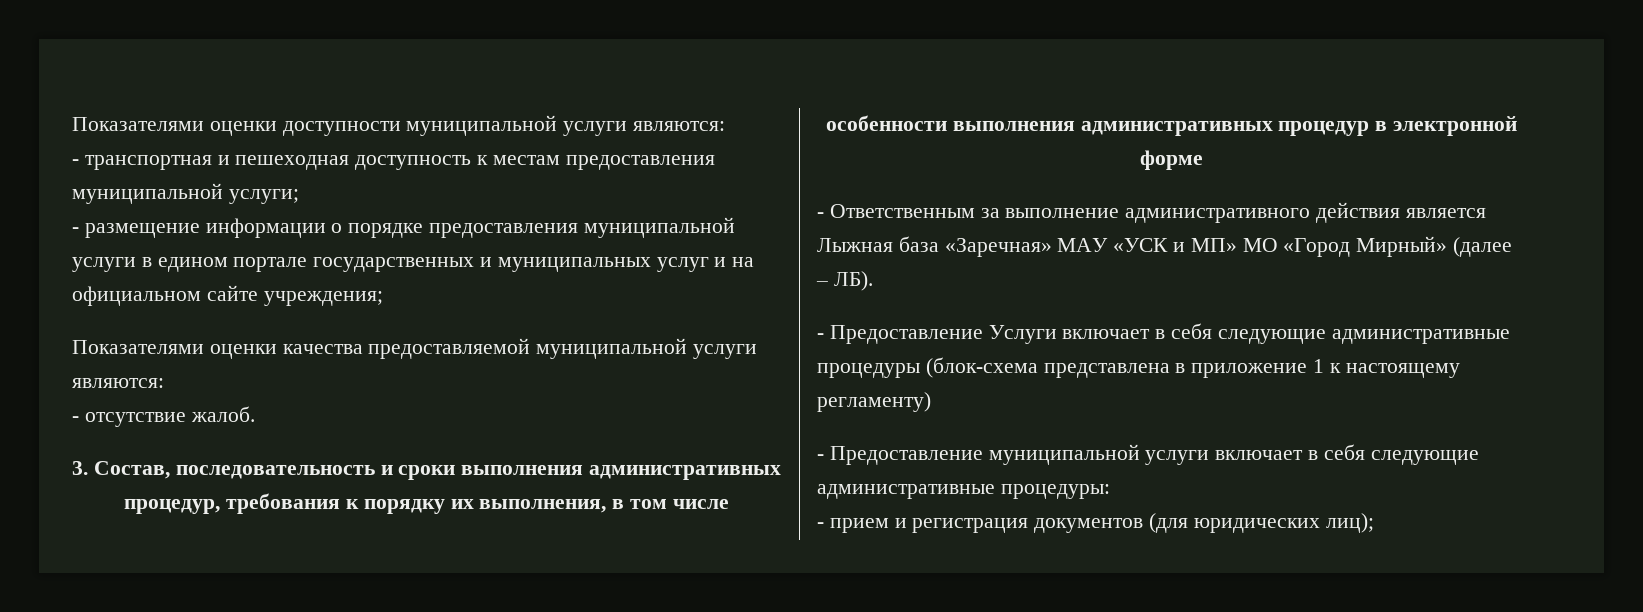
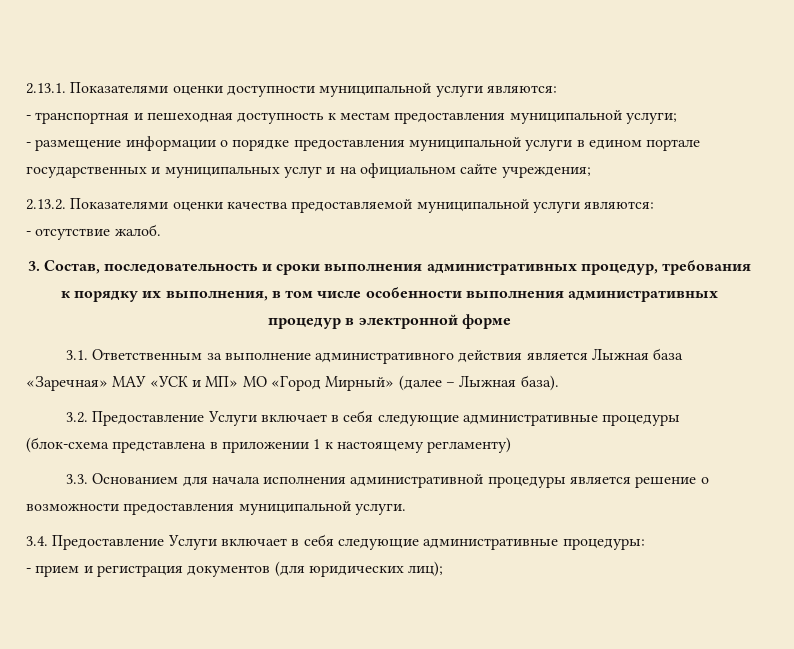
- Показателями оценки доступности муниципальной услуги являются:
+ 2.13.1. Показателями оценки доступности муниципальной услуги являются:
- Показателями оценки качества предоставляемой муниципальной услуги являются:
+ 2.13.2. Показателями оценки качества предоставляемой муниципальной услуги являются:
- - Ответственным за выполнение административного действия является Лыжная база «Заречная» МАУ «УСК и МП» МО «Город Мирный» (далее – ЛБ).
- - Предоставление Услуги включает в себя следующие административные процедуры (блок-схема представлена в приложение 1 к настоящему регламенту)
+ 3.1. Ответственным за выполнение административного действия является Лыжная база «Заречная» МАУ «УСК и МП» МО «Город Мирный» (далее – Лыжная база).
+ 3.2. Предоставление Услуги включает в себя следующие административные процедуры (блок-схема представлена в приложении 1 к настоящему регламенту)
- - Предоставление муниципальной услуги включает в себя следующие административные процедуры:
+ 3.3. Основанием для начала исполнения административной процедуры является решение о возможности предоставления муниципальной услуги.
+ 3.4. Предоставление Услуги включает в себя следующие административные процедуры:

